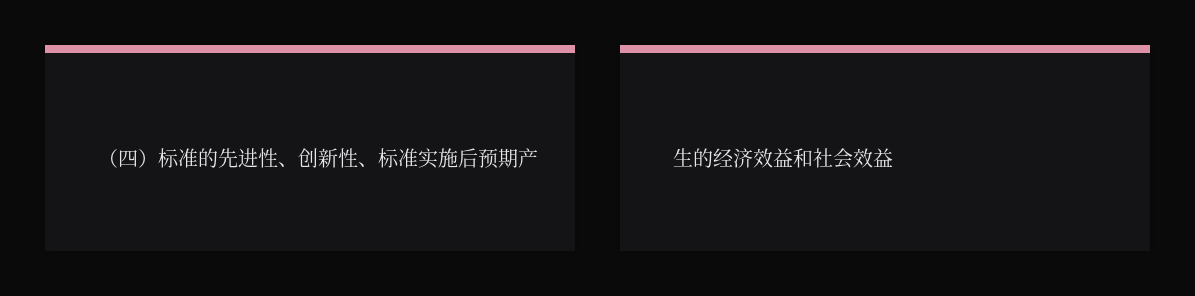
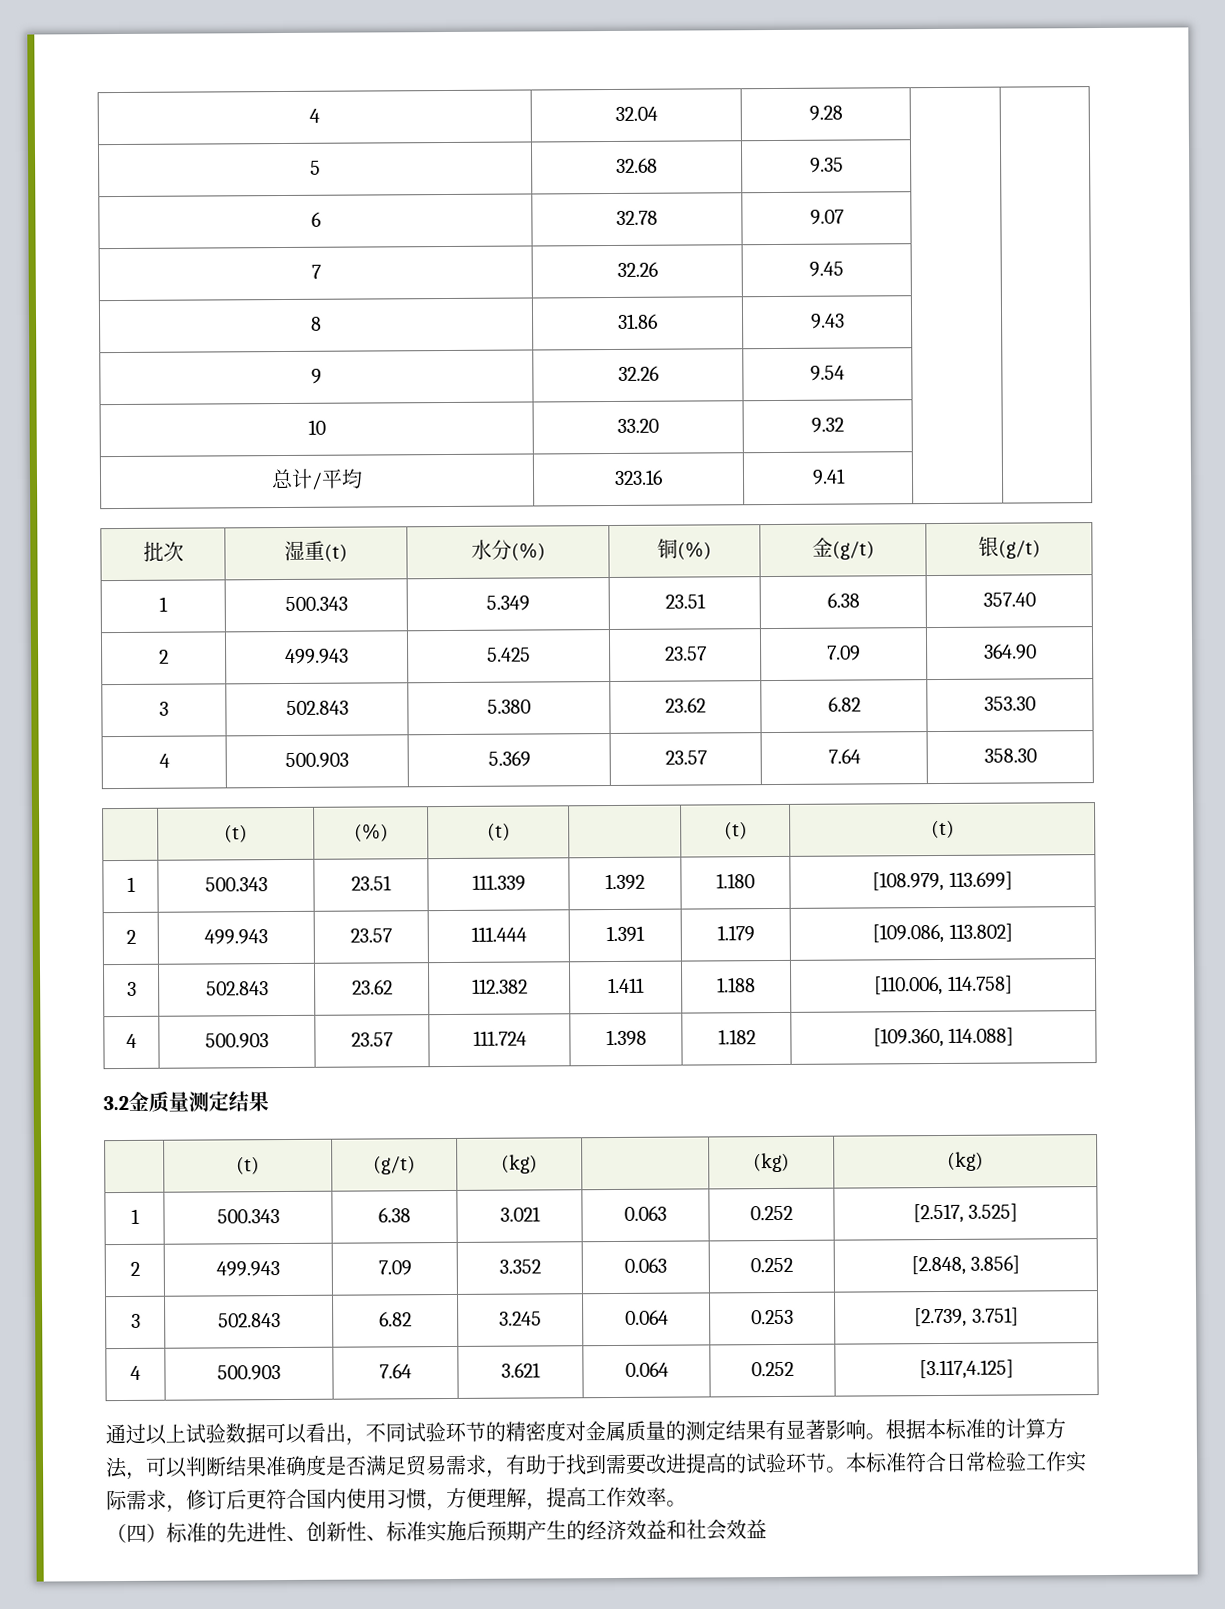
+ 4 | 32.04 | 9.28 | |
+ 5 | 32.68 | 9.35 | |
+ 6 | 32.78 | 9.07 | |
+ 7 | 32.26 | 9.45 | |
+ 8 | 31.86 | 9.43 | |
+ 9 | 32.26 | 9.54 | |
+ 10 | 33.20 | 9.32 | |
+ 总计/平均 | 323.16 | 9.41 | |
+ 批次 | 湿重(t) | 水分(%) | 铜(%) | 金(g/t) | 银(g/t)
+ 1 | 500.343 | 5.349 | 23.51 | 6.38 | 357.40
+ 2 | 499.943 | 5.425 | 23.57 | 7.09 | 364.90
+ 3 | 502.843 | 5.380 | 23.62 | 6.82 | 353.30
+ 4 | 500.903 | 5.369 | 23.57 | 7.64 | 358.30
+ | (t) | (%) | (t) | | (t) | (t)
+ 1 | 500.343 | 23.51 | 111.339 | 1.392 | 1.180 | [108.979, 113.699]
+ 2 | 499.943 | 23.57 | 111.444 | 1.391 | 1.179 | [109.086, 113.802]
+ 3 | 502.843 | 23.62 | 112.382 | 1.411 | 1.188 | [110.006, 114.758]
+ 4 | 500.903 | 23.57 | 111.724 | 1.398 | 1.182 | [109.360, 114.088]
+ 3.2金质量测定结果
+ | (t) | (g/t) | (kg) | | (kg) | (kg)
+ 1 | 500.343 | 6.38 | 3.021 | 0.063 | 0.252 | [2.517, 3.525]
+ 2 | 499.943 | 7.09 | 3.352 | 0.063 | 0.252 | [2.848, 3.856]
+ 3 | 502.843 | 6.82 | 3.245 | 0.064 | 0.253 | [2.739, 3.751]
+ 4 | 500.903 | 7.64 | 3.621 | 0.064 | 0.252 | [3.117,4.125]
+ 通过以上试验数据可以看出，不同试验环节的精密度对金属质量的测定结果有显著影响。根据本标准的计算方法，可以判断结果准确度是否满足贸易需求，有助于找到需要改进提高的试验环节。本标准符合日常检验工作实际需求，修订后更符合国内使用习惯，方便理解，提高工作效率。

